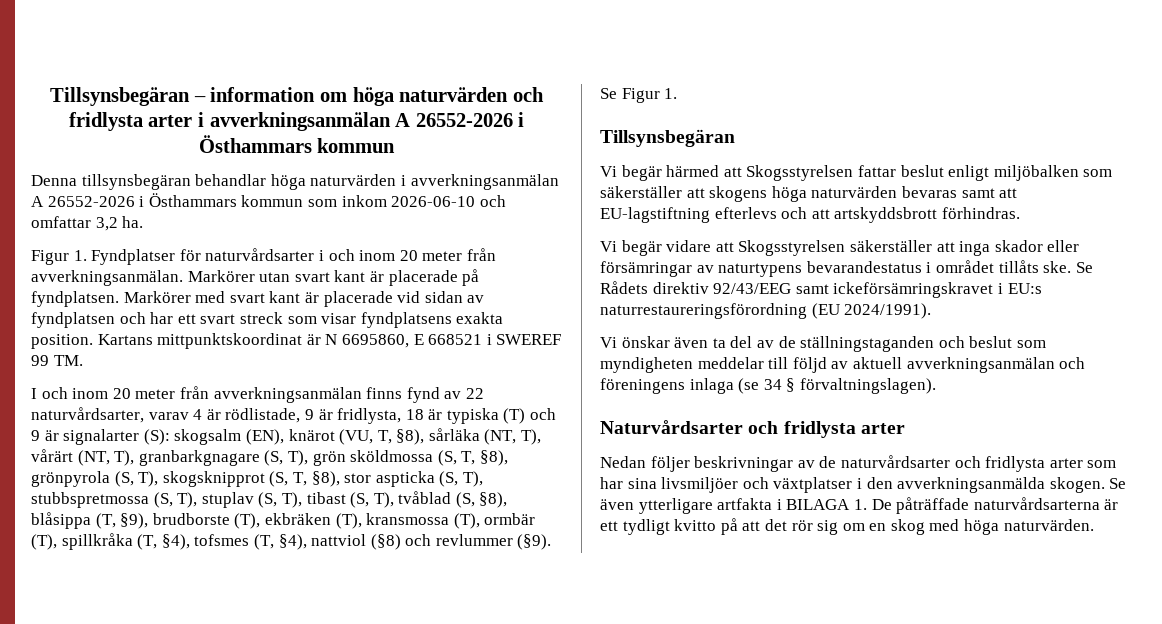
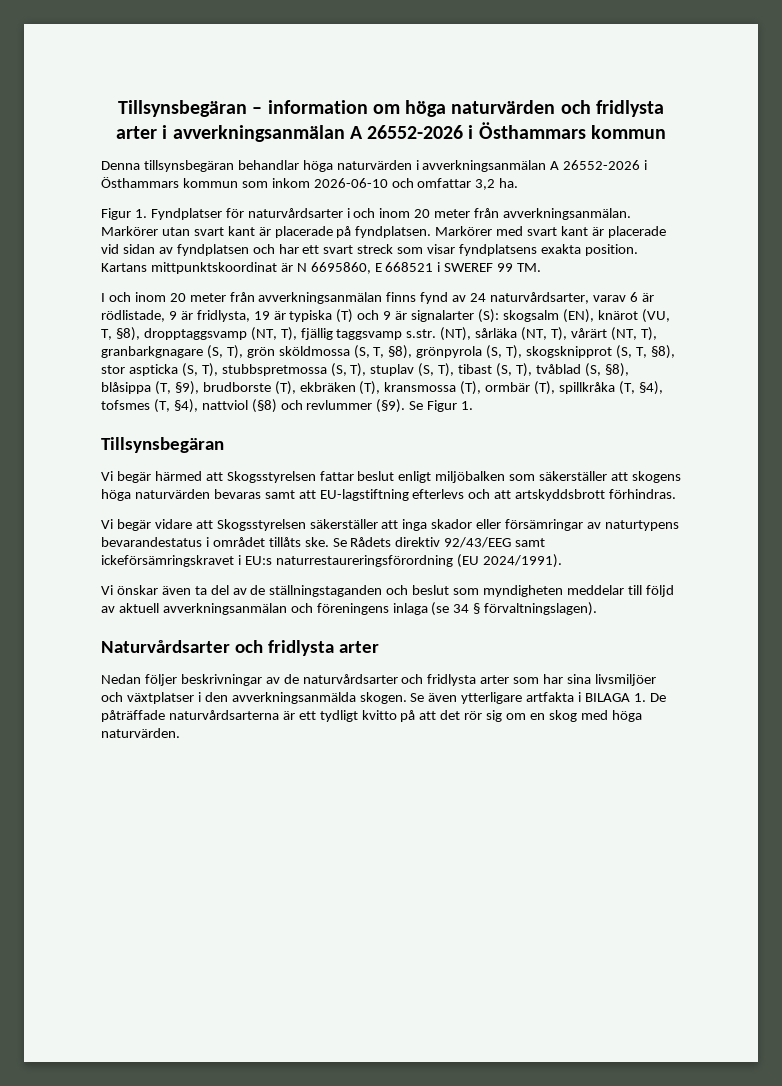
- I och inom 20 meter från avverkningsanmälan finns fynd av 22 naturvårdsarter, varav 4 är rödlistade, 9 är fridlysta, 18 är typiska (T) och 9 är signalarter (S):
+ I och inom 20 meter från avverkningsanmälan finns fynd av 24 naturvårdsarter, varav 6 är rödlistade, 9 är fridlysta, 19 är typiska (T) och 9 är signalarter (S):
- skogsalm (EN), knärot (VU, T, §8), sårläka (NT, T), vårärt (NT, T), granbarkgnagare (S, T), grön sköldmossa (S, T, §8), grönpyrola (S, T), skogsknipprot (S, T, §8), stor aspticka (S, T), stubbspretmossa (S, T), stuplav (S, T), tibast (S, T), tvåblad (S, §8), blåsippa (T, §9), brudborste (T), ekbräken (T), kransmossa (T), ormbär (T), spillkråka (T, §4), tofsmes (T, §4), nattviol (§8) och revlummer (§9).
+ skogsalm (EN), knärot (VU, T, §8), dropptaggsvamp (NT, T), fjällig taggsvamp s.str. (NT), sårläka (NT, T), vårärt (NT, T), granbarkgnagare (S, T), grön sköldmossa (S, T, §8), grönpyrola (S, T), skogsknipprot (S, T, §8), stor aspticka (S, T), stubbspretmossa (S, T), stuplav (S, T), tibast (S, T), tvåblad (S, §8), blåsippa (T, §9), brudborste (T), ekbräken (T), kransmossa (T), ormbär (T), spillkråka (T, §4), tofsmes (T, §4), nattviol (§8) och revlummer (§9).

